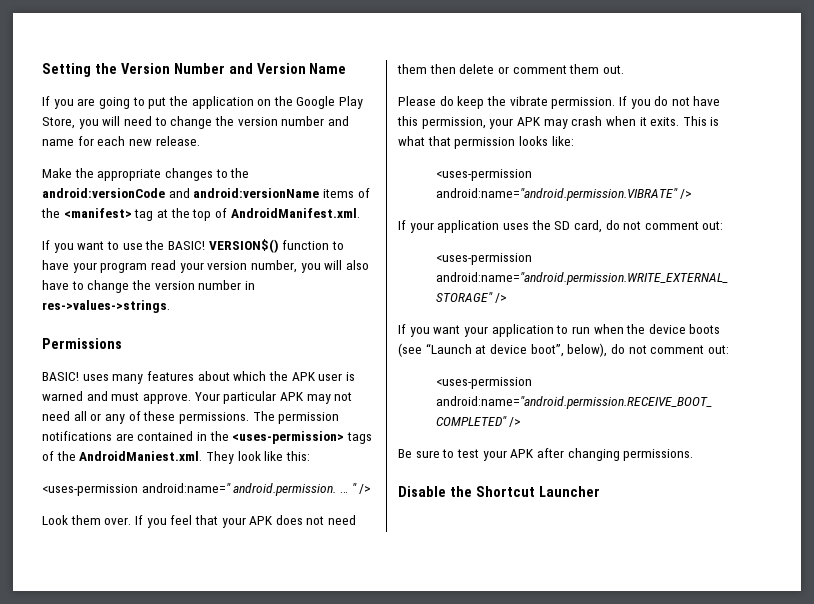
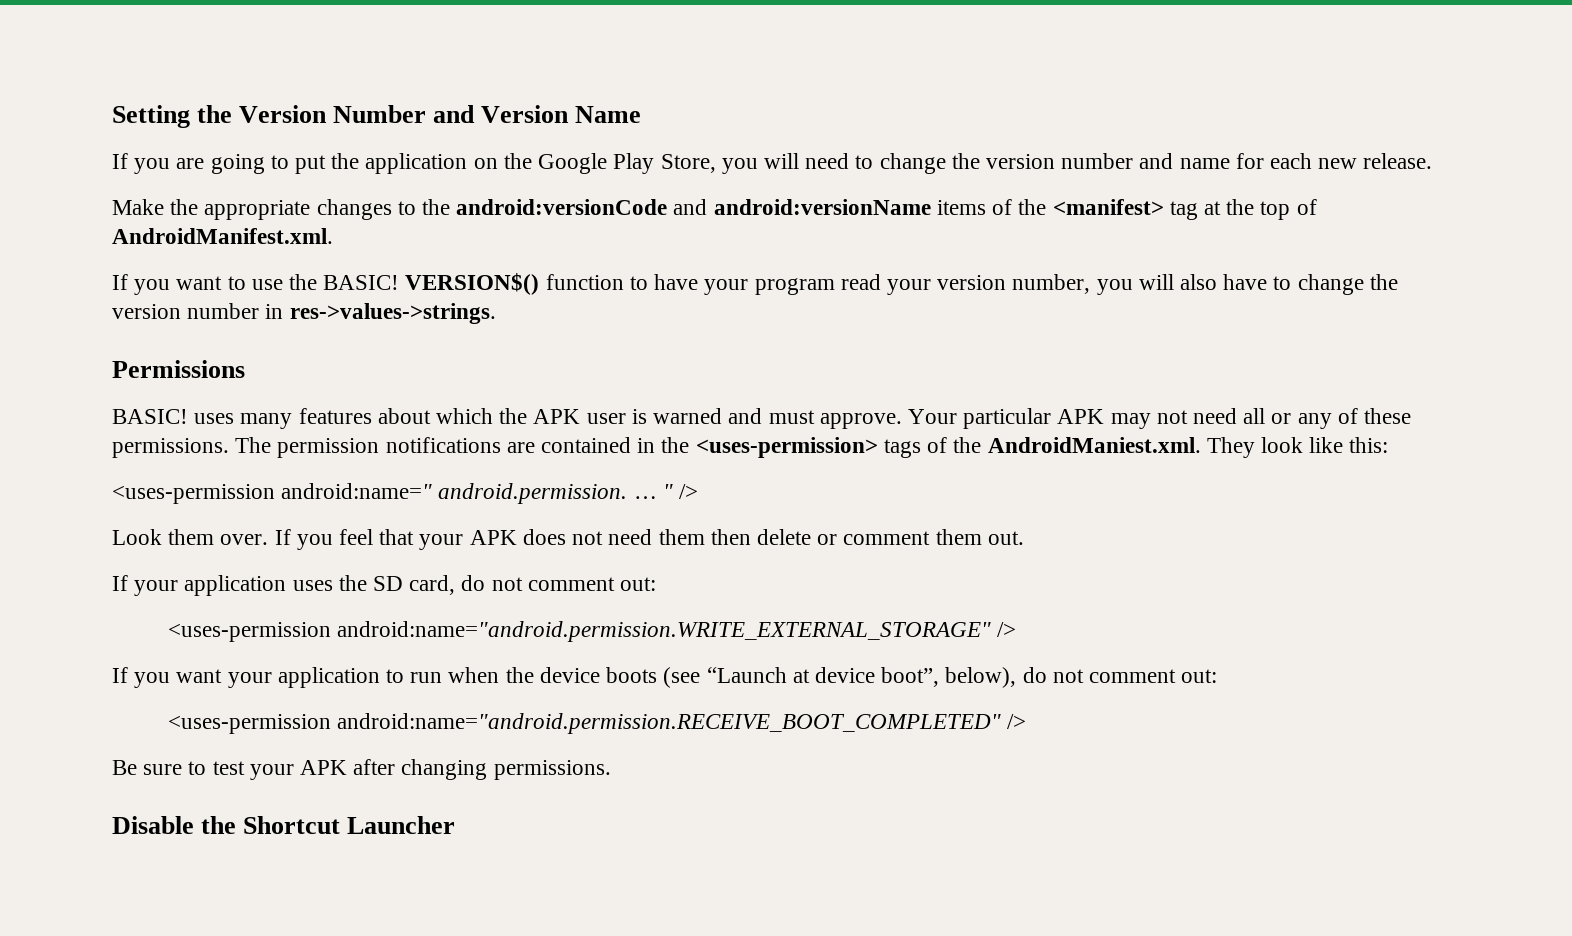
- Please do keep the vibrate permission. If you do not have this permission, your APK may crash when it exits. This is what that permission looks like:
- <uses-permission android:name="android.permission.VIBRATE" />

